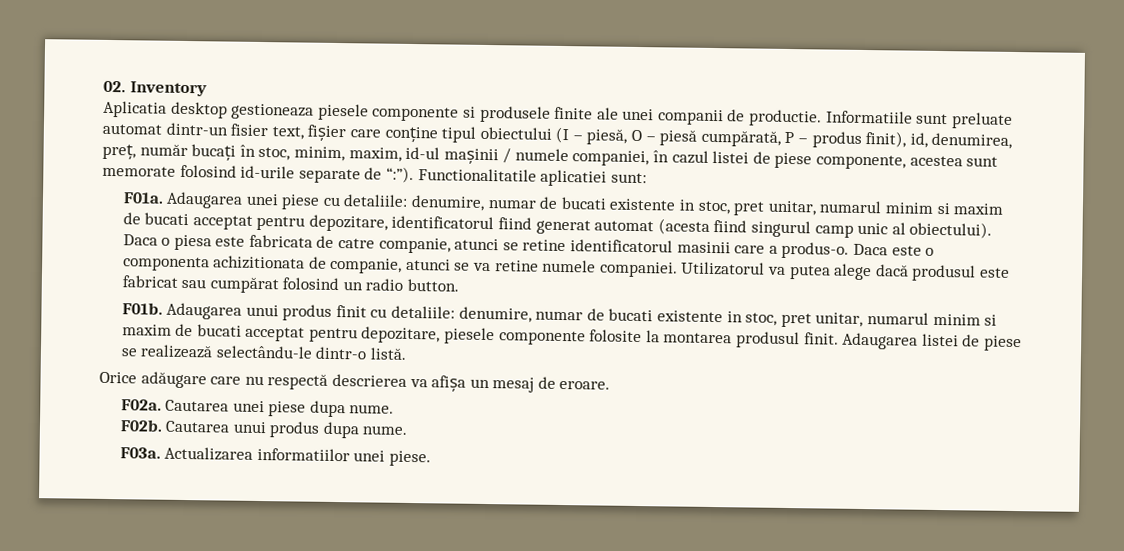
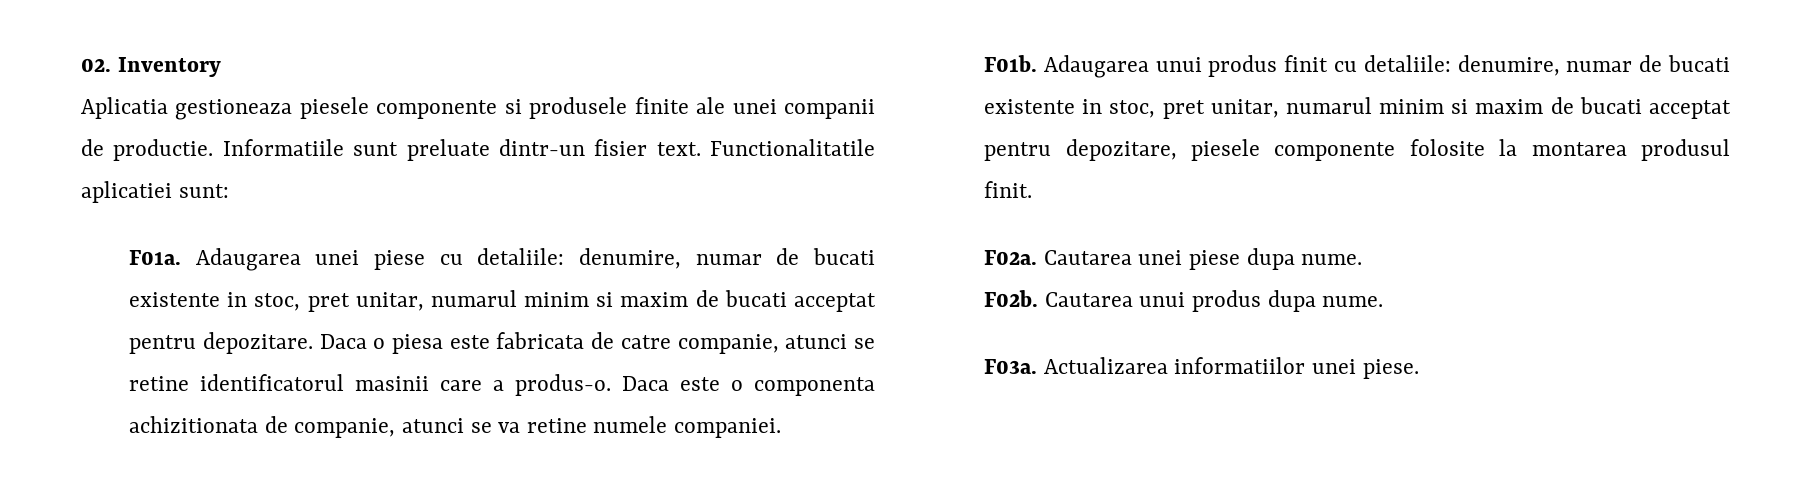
- Aplicatia desktop gestioneaza piesele componente si produsele finite ale unei companii de productie.
+ Aplicatia gestioneaza piesele componente si produsele finite ale unei companii de productie.
- Informatiile sunt preluate automat dintr-un fisier text, fișier care conține tipul obiectului (I – piesă, O – piesă cumpărată, P – produs finit), id, denumirea, preț, număr bucați în stoc, minim, maxim, id-ul mașinii / numele companiei, în cazul listei de piese componente, acestea sunt memorate folosind id-urile separate de “:”).
+ Informatiile sunt preluate dintr-un fisier text.
- Adaugarea unei piese cu detaliile: denumire, numar de bucati existente in stoc, pret unitar, numarul minim si maxim de bucati acceptat pentru depozitare, identificatorul fiind generat automat (acesta fiind singurul camp unic al obiectului).
+ Adaugarea unei piese cu detaliile: denumire, numar de bucati existente in stoc, pret unitar, numarul minim si maxim de bucati acceptat pentru depozitare.
- Utilizatorul va putea alege dacă produsul este fabricat sau cumpărat folosind un radio button.
- Adaugarea listei de piese se realizează selectându-le dintr-o listă.
- Orice adăugare care nu respectă descrierea va afișa un mesaj de eroare.

